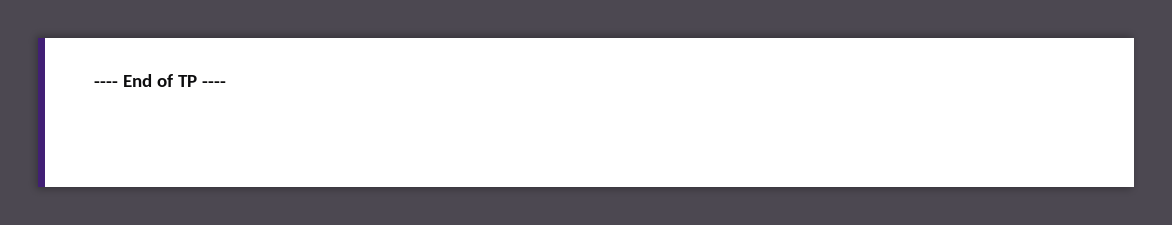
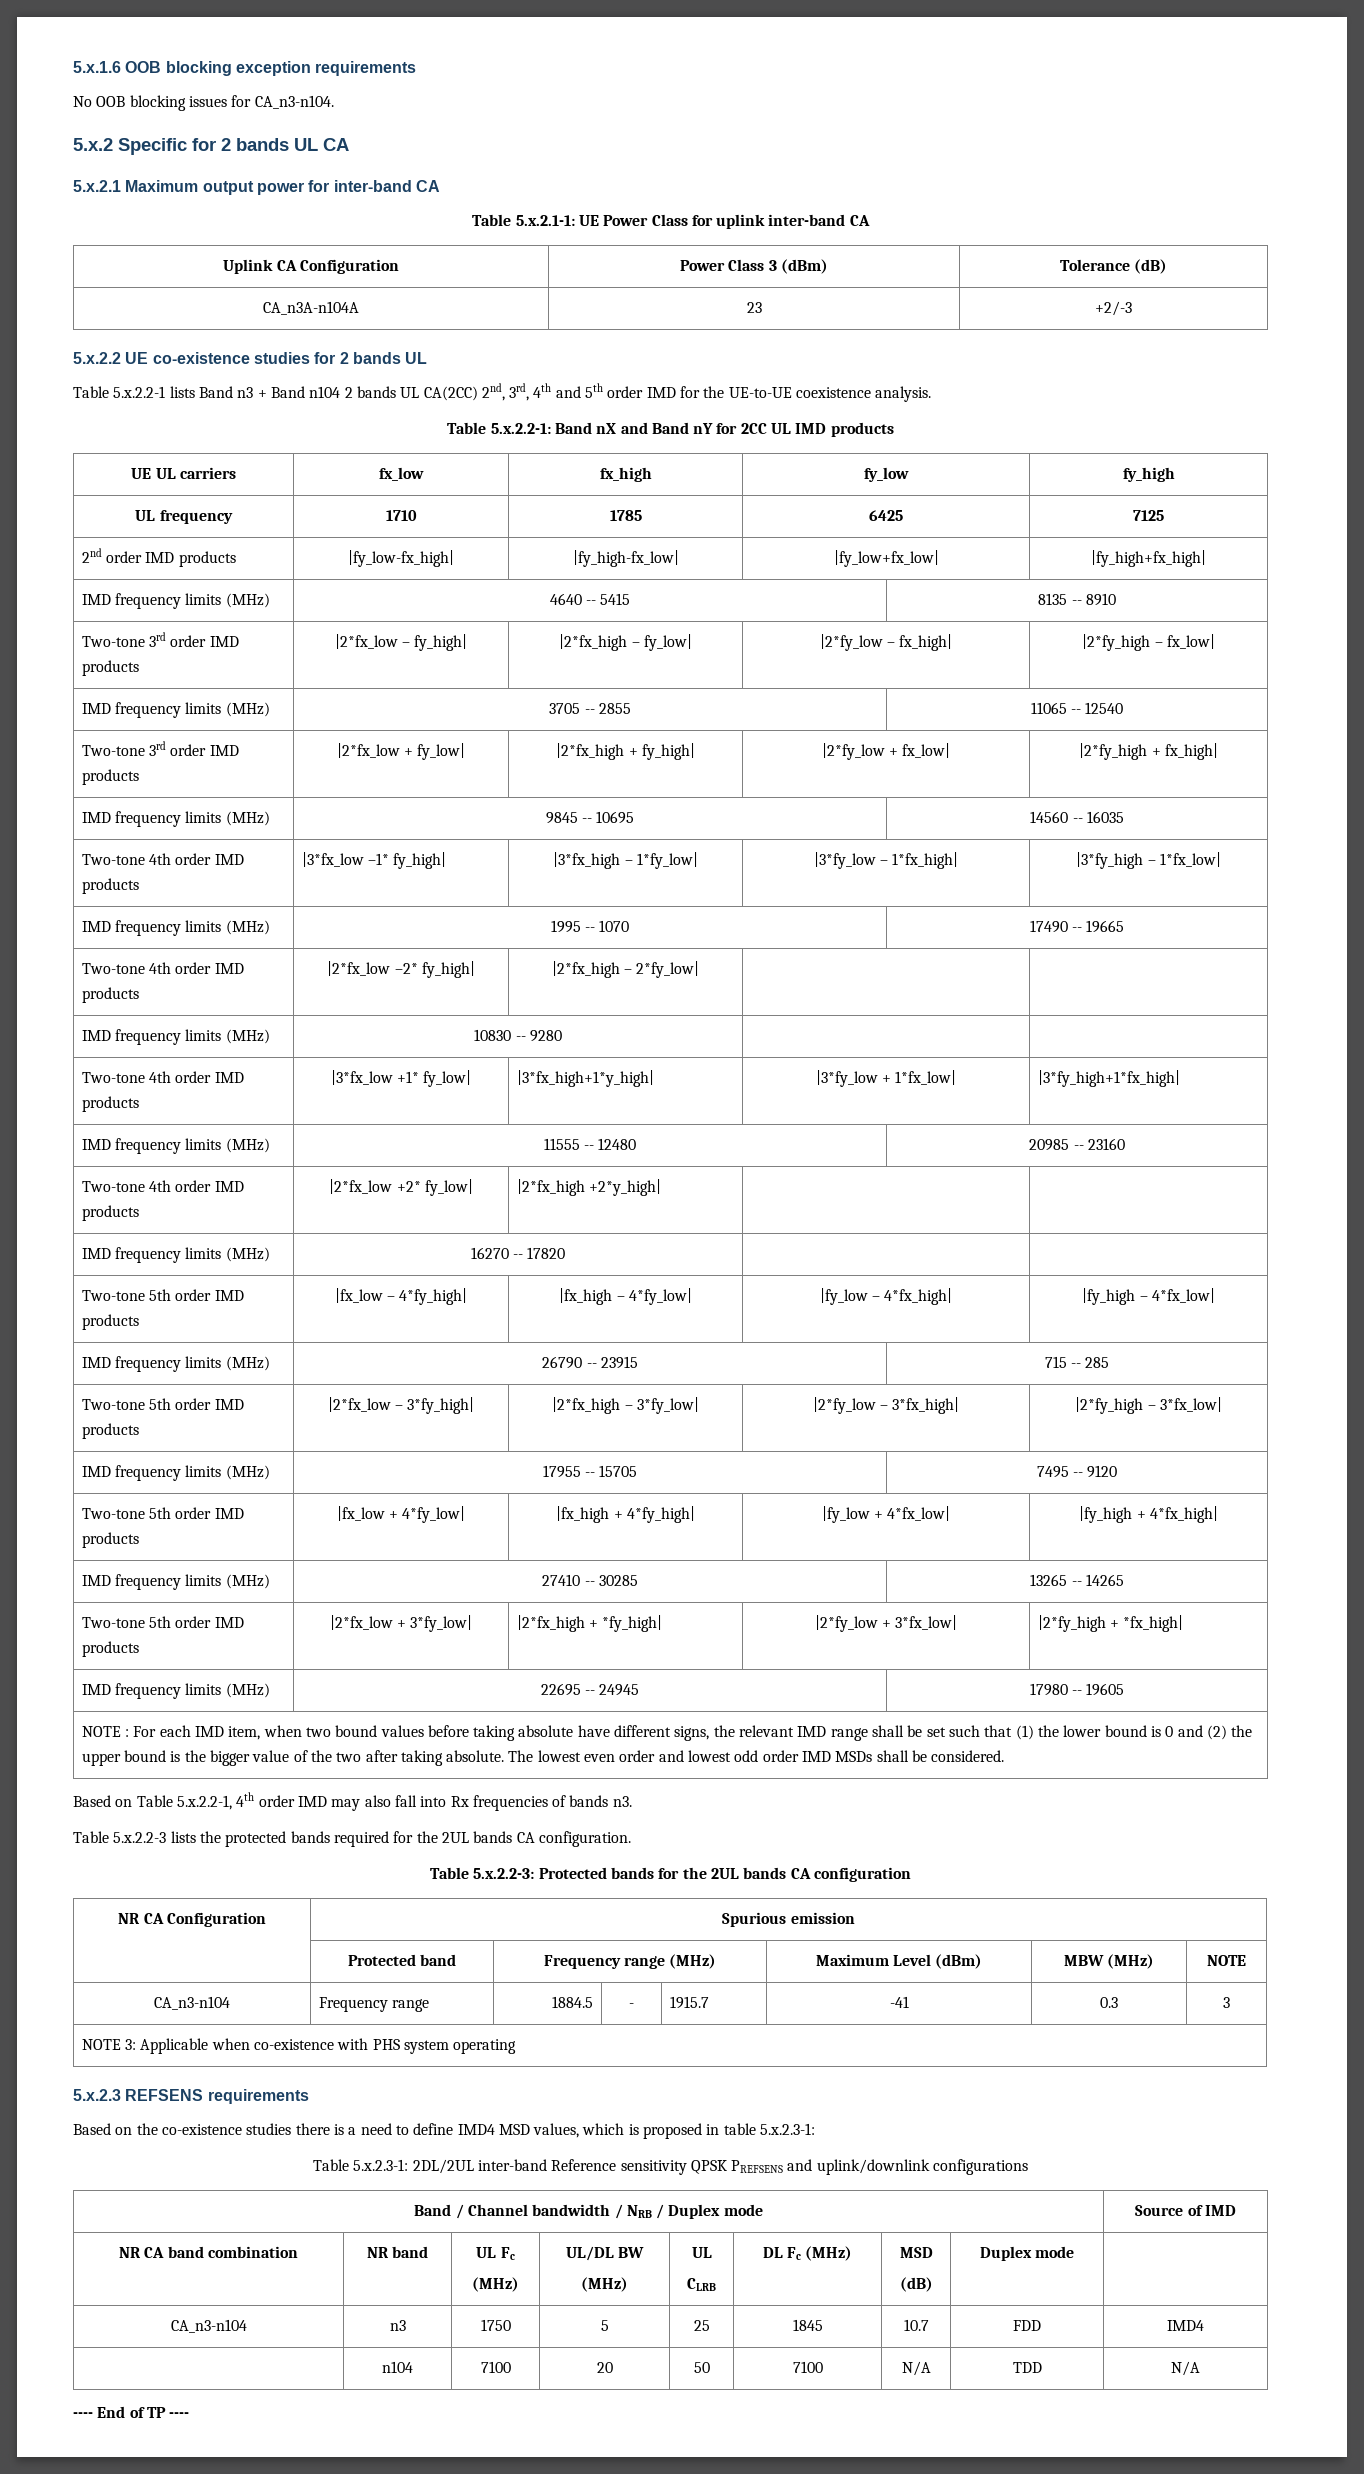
+ 5.x.1.6 OOB blocking exception requirements
+ No OOB blocking issues for CA_n3-n104.
+ 5.x.2 Specific for 2 bands UL CA
+ 5.x.2.1 Maximum output power for inter-band CA
+ Table 5.x.2.1-1: UE Power Class for uplink inter-band CA
+ Uplink CA Configuration | Power Class 3 (dBm) | Tolerance (dB)
+ CA_n3A-n104A | 23 | +2/-3
+ 5.x.2.2 UE co-existence studies for 2 bands UL
+ Table 5.x.2.2-1 lists Band n3 + Band n104 2 bands UL CA(2CC) 2nd, 3rd, 4th and 5th order IMD for the UE-to-UE coexistence analysis.
+ Table 5.x.2.2-1: Band nX and Band nY for 2CC UL IMD products
+ UE UL carriers | fx_low | fx_high | fy_low | fy_high
+ UL frequency | 1710 | 1785 | 6425 | 7125
+ 2nd order IMD products | |fy_low-fx_high| | |fy_high-fx_low| | |fy_low+fx_low| | |fy_high+fx_high|
+ IMD frequency limits (MHz) | 4640 -- 5415 | 8135 -- 8910
+ Two-tone 3rd order IMD products | |2*fx_low – fy_high| | |2*fx_high – fy_low| | |2*fy_low – fx_high| | |2*fy_high – fx_low|
+ IMD frequency limits (MHz) | 3705 -- 2855 | 11065 -- 12540
+ Two-tone 3rd order IMD products | |2*fx_low + fy_low| | |2*fx_high + fy_high| | |2*fy_low + fx_low| | |2*fy_high + fx_high|
+ IMD frequency limits (MHz) | 9845 -- 10695 | 14560 -- 16035
+ Two-tone 4th order IMD products | |3*fx_low –1* fy_high| | |3*fx_high – 1*fy_low| | |3*fy_low – 1*fx_high| | |3*fy_high – 1*fx_low|
+ IMD frequency limits (MHz) | 1995 -- 1070 | 17490 -- 19665
+ Two-tone 4th order IMD products | |2*fx_low –2* fy_high| | |2*fx_high – 2*fy_low| | |
+ IMD frequency limits (MHz) | 10830 -- 9280 | |
+ Two-tone 4th order IMD products | |3*fx_low +1* fy_low| | |3*fx_high+1*y_high| | |3*fy_low + 1*fx_low| | |3*fy_high+1*fx_high|
+ IMD frequency limits (MHz) | 11555 -- 12480 | 20985 -- 23160
+ Two-tone 4th order IMD products | |2*fx_low +2* fy_low| | |2*fx_high +2*y_high| | |
+ IMD frequency limits (MHz) | 16270 -- 17820 | |
+ Two-tone 5th order IMD products | |fx_low – 4*fy_high| | |fx_high – 4*fy_low| | |fy_low – 4*fx_high| | |fy_high – 4*fx_low|
+ IMD frequency limits (MHz) | 26790 -- 23915 | 715 -- 285
+ Two-tone 5th order IMD products | |2*fx_low – 3*fy_high| | |2*fx_high – 3*fy_low| | |2*fy_low – 3*fx_high| | |2*fy_high – 3*fx_low|
+ IMD frequency limits (MHz) | 17955 -- 15705 | 7495 -- 9120
+ Two-tone 5th order IMD products | |fx_low + 4*fy_low| | |fx_high + 4*fy_high| | |fy_low + 4*fx_low| | |fy_high + 4*fx_high|
+ IMD frequency limits (MHz) | 27410 -- 30285 | 13265 -- 14265
+ Two-tone 5th order IMD products | |2*fx_low + 3*fy_low| | |2*fx_high + *fy_high| | |2*fy_low + 3*fx_low| | |2*fy_high + *fx_high|
+ IMD frequency limits (MHz) | 22695 -- 24945 | 17980 -- 19605
+ NOTE : For each IMD item, when two bound values before taking absolute have different signs, the relevant IMD range shall be set such that (1) the lower bound is 0 and (2) the upper bound is the bigger value of the two after taking absolute. The lowest even order and lowest odd order IMD MSDs shall be considered.
+ Based on Table 5.x.2.2-1, 4th order IMD may also fall into Rx frequencies of bands n3.
+ Table 5.x.2.2-3 lists the protected bands required for the 2UL bands CA configuration.
+ Table 5.x.2.2-3: Protected bands for the 2UL bands CA configuration
+ NR CA Configuration | Spurious emission
+ | Protected band | Frequency range (MHz) | Maximum Level (dBm) | MBW (MHz) | NOTE
+ CA_n3-n104 | Frequency range | 1884.5 | - | 1915.7 | -41 | 0.3 | 3
+ NOTE 3: Applicable when co-existence with PHS system operating
+ 5.x.2.3 REFSENS requirements
+ Based on the co-existence studies there is a need to define IMD4 MSD values, which is proposed in table 5.x.2.3-1:
+ Table 5.x.2.3-1: 2DL/2UL inter-band Reference sensitivity QPSK PREFSENS and uplink/downlink configurations
+ Band / Channel bandwidth / NRB / Duplex mode | Source of IMD
+ NR CA band combination | NR band | UL Fc
+ (MHz) | UL/DL BW
+ (MHz) | UL
+ CLRB | DL Fc (MHz) | MSD
+ (dB) | Duplex mode |
+ CA_n3-n104 | n3 | 1750 | 5 | 25 | 1845 | 10.7 | FDD | IMD4
+ | n104 | 7100 | 20 | 50 | 7100 | N/A | TDD | N/A

